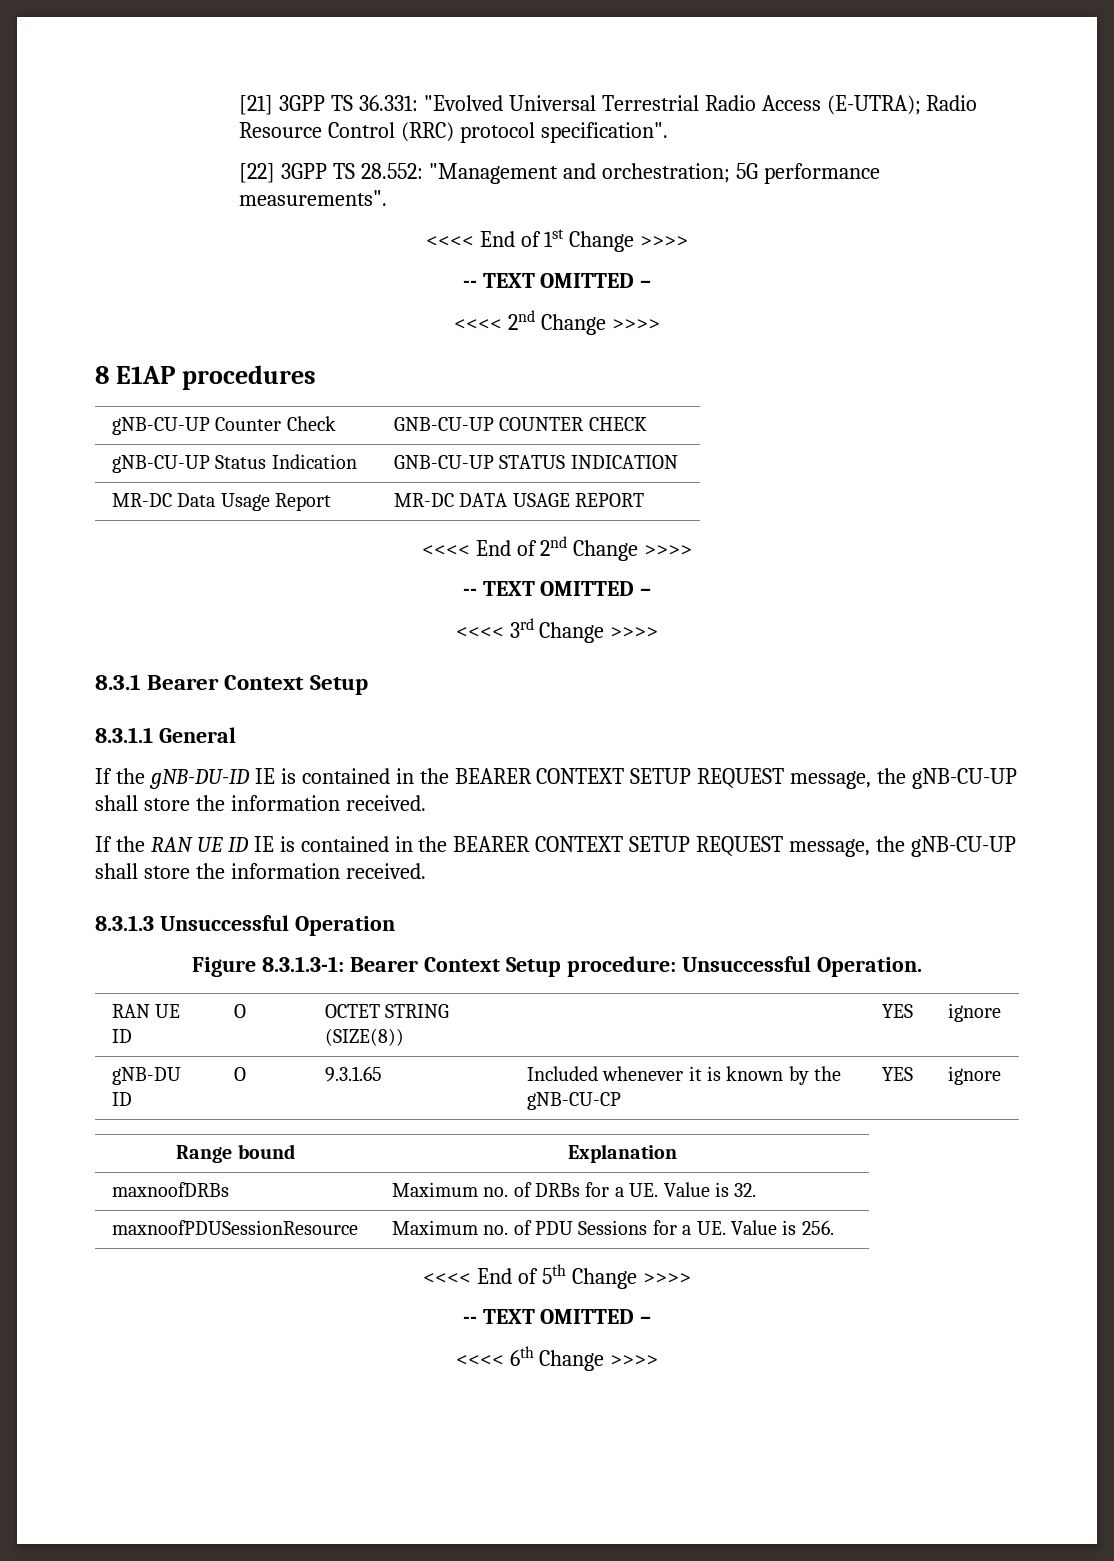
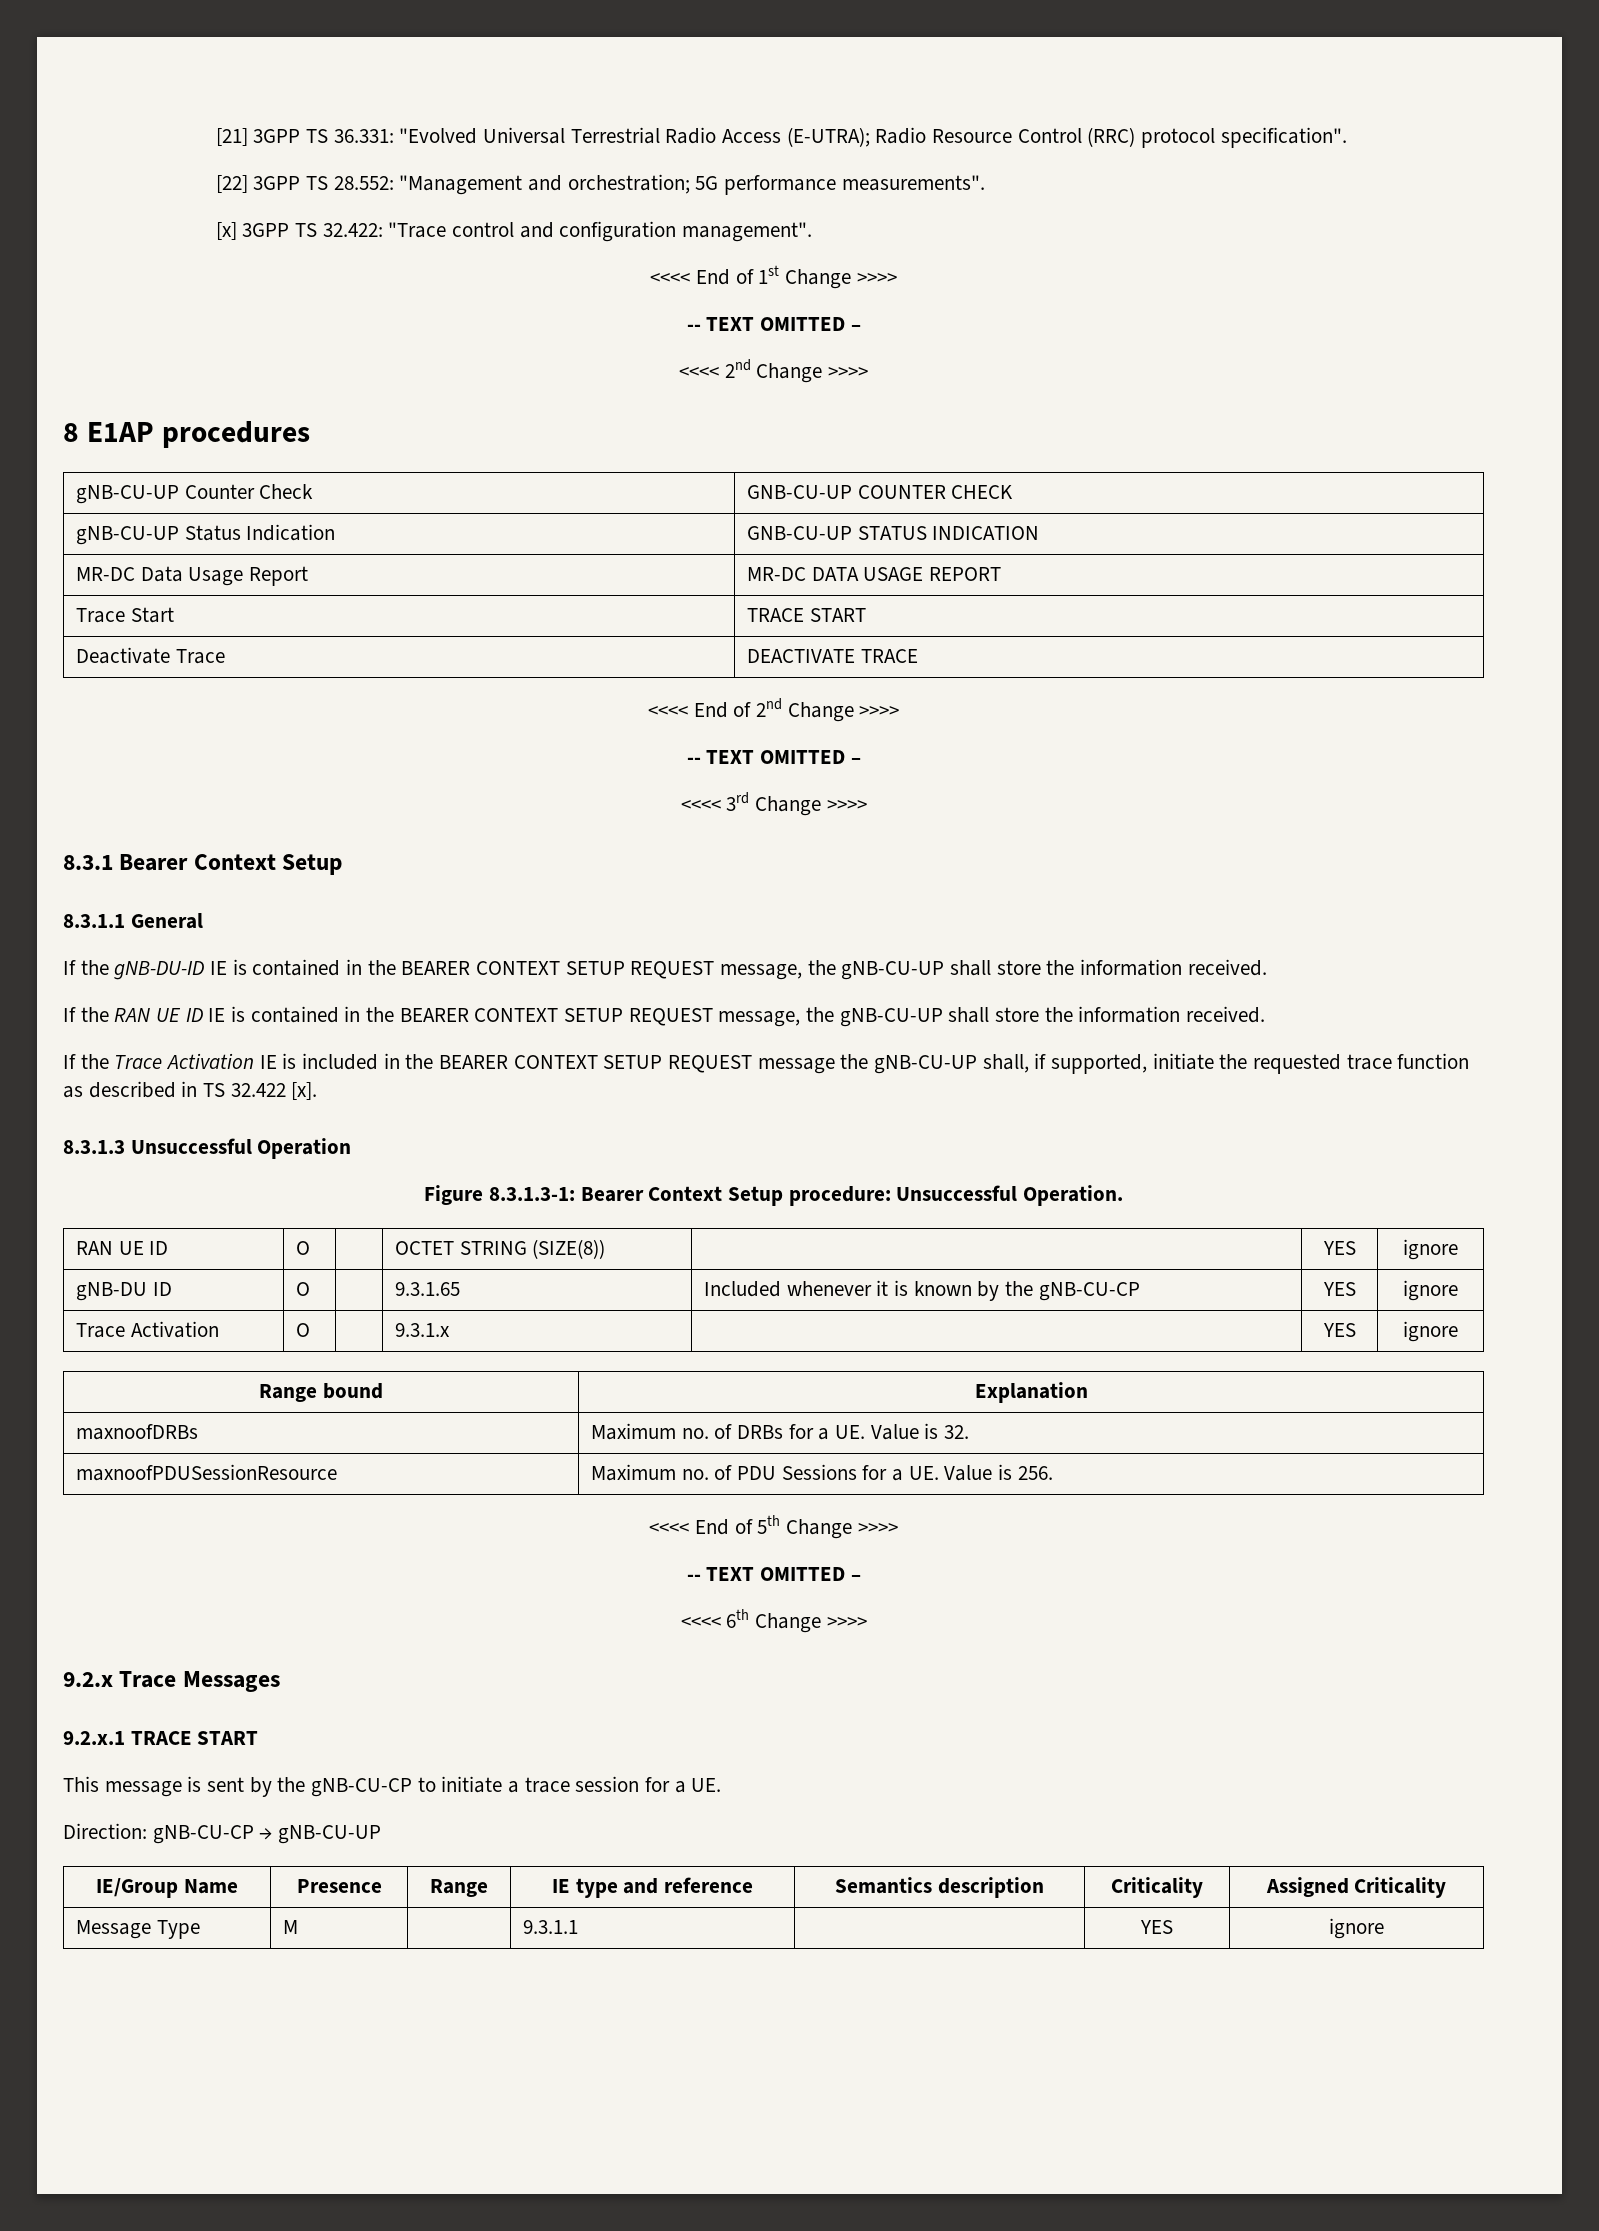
+ [x] 3GPP TS 32.422: "Trace control and configuration management".
+ Trace Start | TRACE START
+ Deactivate Trace | DEACTIVATE TRACE
+ If the Trace Activation IE is included in the BEARER CONTEXT SETUP REQUEST message the gNB-CU-UP shall, if supported, initiate the requested trace function as described in TS 32.422 [x].
+ Trace Activation | O | | 9.3.1.x | | YES | ignore
+ 9.2.x Trace Messages
+ 9.2.x.1 TRACE START
+ This message is sent by the gNB-CU-CP to initiate a trace session for a UE.
+ Direction: gNB-CU-CP → gNB-CU-UP
+ IE/Group Name | Presence | Range | IE type and reference | Semantics description | Criticality | Assigned Criticality
+ Message Type | M | | 9.3.1.1 | | YES | ignore

